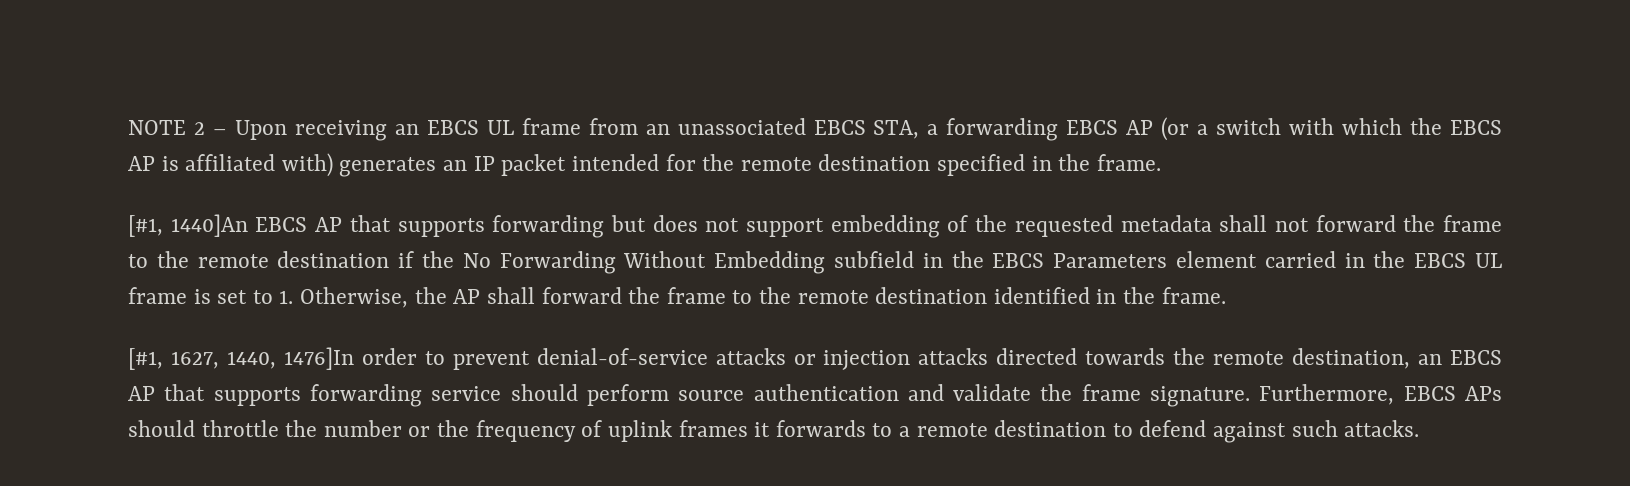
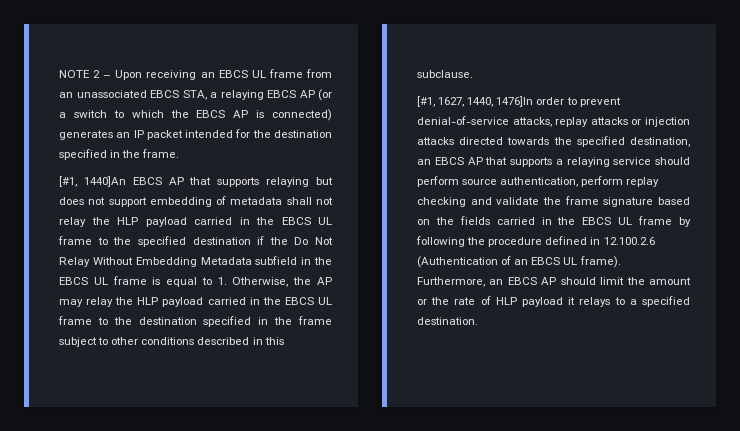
- NOTE 2 – Upon receiving an EBCS UL frame from an unassociated EBCS STA, a forwarding EBCS AP (or a switch with which the EBCS AP is affiliated with) generates an IP packet intended for the remote destination specified in the frame.
+ NOTE 2 – Upon receiving an EBCS UL frame from an unassociated EBCS STA, a relaying EBCS AP (or a switch to which the EBCS AP is connected) generates an IP packet intended for the destination specified in the frame.
- [#1, 1440]An EBCS AP that supports forwarding but does not support embedding of the requested metadata shall not forward the frame to the remote destination if the No Forwarding Without Embedding subfield in the EBCS Parameters element carried in the EBCS UL frame is set to 1. Otherwise, the AP shall forward the frame to the remote destination identified in the frame.
+ [#1, 1440]An EBCS AP that supports relaying but does not support embedding of metadata shall not relay the HLP payload carried in the EBCS UL frame to the specified destination if the Do Not Relay Without Embedding Metadata subfield in the EBCS UL frame is equal to 1. Otherwise, the AP may relay the HLP payload carried in the EBCS UL frame to the destination specified in the frame subject to other conditions described in this subclause.
- [#1, 1627, 1440, 1476]In order to prevent denial-of-service attacks or injection attacks directed towards the remote destination, an EBCS AP that supports forwarding service should perform source authentication and validate the frame signature. Furthermore, EBCS APs should throttle the number or the frequency of uplink frames it forwards to a remote destination to defend against such attacks.
+ [#1, 1627, 1440, 1476]In order to prevent denial-of-service attacks, replay attacks or injection attacks directed towards the specified destination, an EBCS AP that supports a relaying service should perform source authentication, perform replay checking and validate the frame signature based on the fields carried in the EBCS UL frame by following the procedure defined in 12.100.2.6 (Authentication of an EBCS UL frame). Furthermore, an EBCS AP should limit the amount or the rate of HLP payload it relays to a specified destination.

